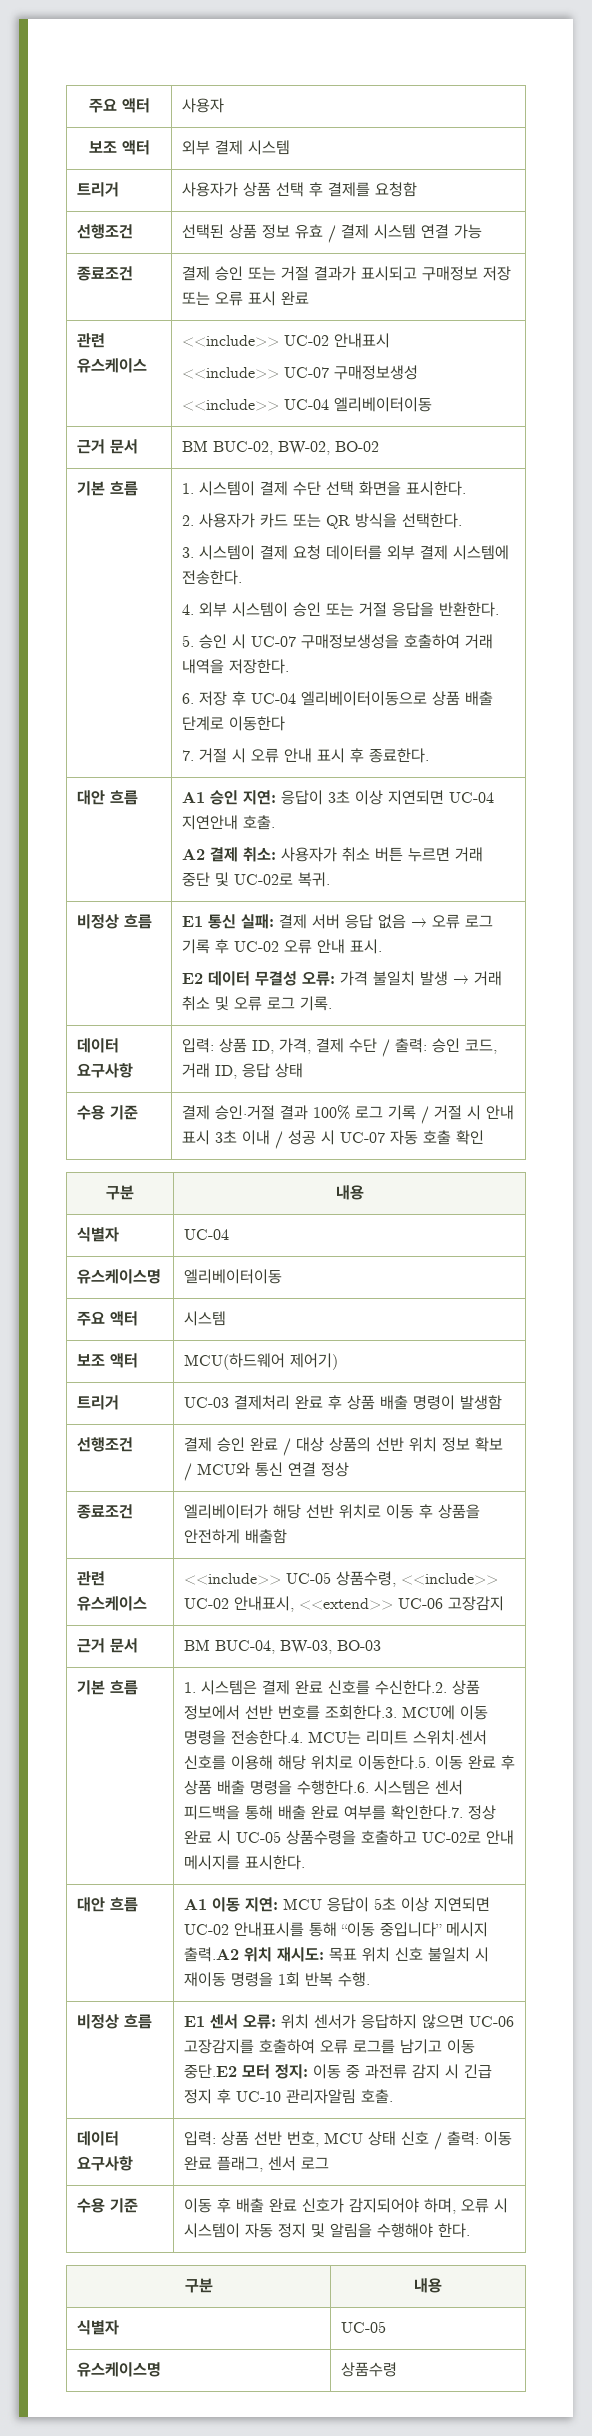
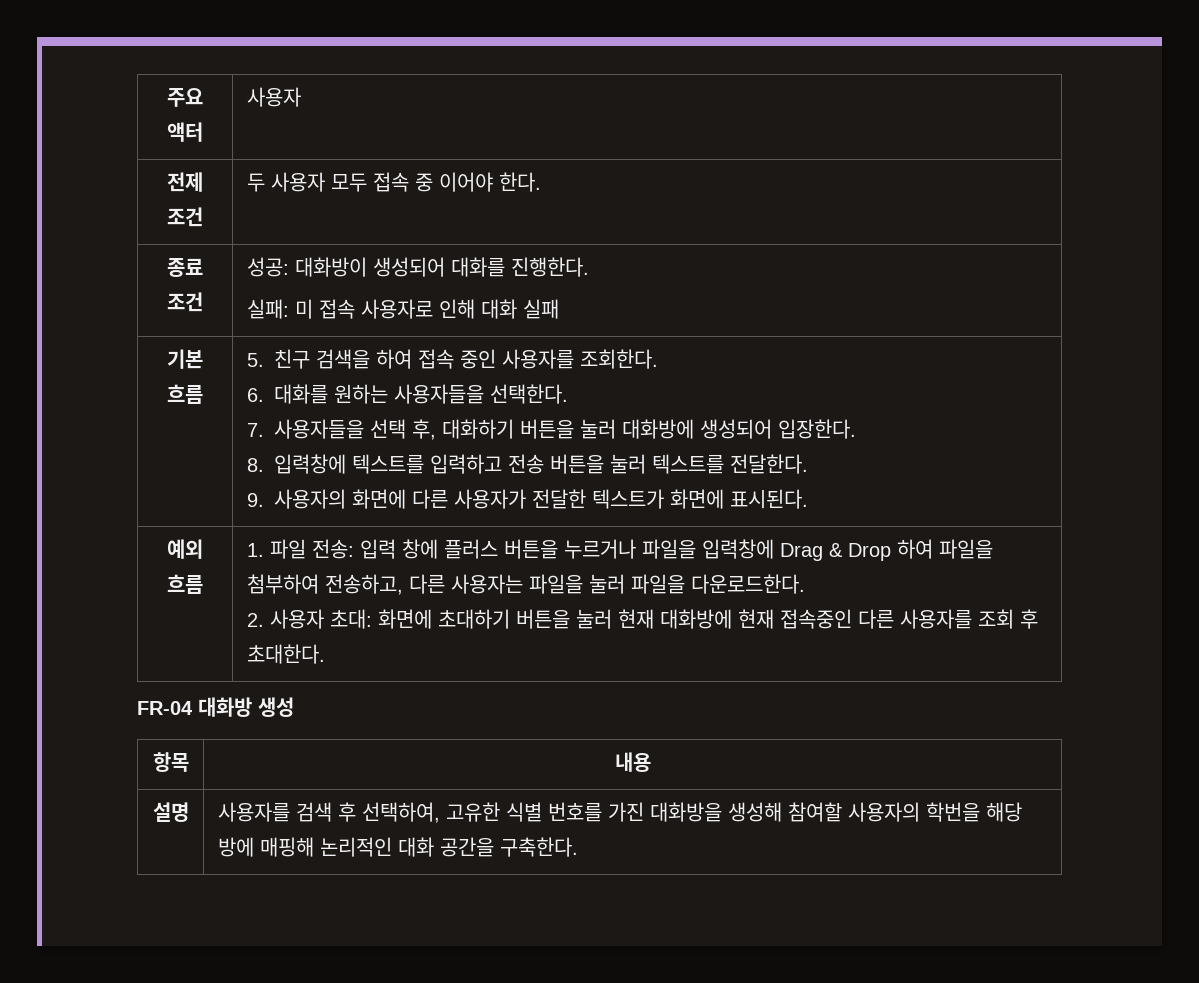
- 보조 액터 | 외부 결제 시스템
- 트리거 | 사용자가 상품 선택 후 결제를 요청함
- 선행조건 | 선택된 상품 정보 유효 / 결제 시스템 연결 가능
- 종료조건 | 결제 승인 또는 거절 결과가 표시되고 구매정보 저장 또는 오류 표시 완료
- 관련 유스케이스 | <<include>> UC-02 안내표시
- <<include>> UC-07 구매정보생성
- <<include>> UC-04 엘리베이터이동
- 근거 문서 | BM BUC-02, BW-02, BO-02
- 기본 흐름 | 1. 시스템이 결제 수단 선택 화면을 표시한다.
- 2. 사용자가 카드 또는 QR 방식을 선택한다.
- 3. 시스템이 결제 요청 데이터를 외부 결제 시스템에 전송한다.
- 4. 외부 시스템이 승인 또는 거절 응답을 반환한다.
- 5. 승인 시 UC-07 구매정보생성을 호출하여 거래 내역을 저장한다.
- 6. 저장 후 UC-04 엘리베이터이동으로 상품 배출 단계로 이동한다
- 7. 거절 시 오류 안내 표시 후 종료한다.
- 대안 흐름 | A1 승인 지연: 응답이 3초 이상 지연되면 UC-04 지연안내 호출.
- A2 결제 취소: 사용자가 취소 버튼 누르면 거래 중단 및 UC-02로 복귀.
- 비정상 흐름 | E1 통신 실패: 결제 서버 응답 없음 → 오류 로그 기록 후 UC-02 오류 안내 표시.
- E2 데이터 무결성 오류: 가격 불일치 발생 → 거래 취소 및 오류 로그 기록.
- 데이터 요구사항 | 입력: 상품 ID, 가격, 결제 수단 / 출력: 승인 코드, 거래 ID, 응답 상태
- 수용 기준 | 결제 승인·거절 결과 100% 로그 기록 / 거절 시 안내 표시 3초 이내 / 성공 시 UC-07 자동 호출 확인
- 구분 | 내용
- 식별자 | UC-04
- 유스케이스명 | 엘리베이터이동
- 주요 액터 | 시스템
- 보조 액터 | MCU(하드웨어 제어기)
- 트리거 | UC-03 결제처리 완료 후 상품 배출 명령이 발생함
- 선행조건 | 결제 승인 완료 / 대상 상품의 선반 위치 정보 확보 / MCU와 통신 연결 정상
- 종료조건 | 엘리베이터가 해당 선반 위치로 이동 후 상품을 안전하게 배출함
- 관련 유스케이스 | <<include>> UC-05 상품수령, <<include>> UC-02 안내표시, <<extend>> UC-06 고장감지
- 근거 문서 | BM BUC-04, BW-03, BO-03
- 기본 흐름 | 1. 시스템은 결제 완료 신호를 수신한다.2. 상품 정보에서 선반 번호를 조회한다.3. MCU에 이동 명령을 전송한다.4. MCU는 리미트 스위치·센서 신호를 이용해 해당 위치로 이동한다.5. 이동 완료 후 상품 배출 명령을 수행한다.6. 시스템은 센서 피드백을 통해 배출 완료 여부를 확인한다.7. 정상 완료 시 UC-05 상품수령을 호출하고 UC-02로 안내 메시지를 표시한다.
- 대안 흐름 | A1 이동 지연: MCU 응답이 5초 이상 지연되면 UC-02 안내표시를 통해 “이동 중입니다” 메시지 출력.A2 위치 재시도: 목표 위치 신호 불일치 시 재이동 명령을 1회 반복 수행.
- 비정상 흐름 | E1 센서 오류: 위치 센서가 응답하지 않으면 UC-06 고장감지를 호출하여 오류 로그를 남기고 이동 중단.E2 모터 정지: 이동 중 과전류 감지 시 긴급 정지 후 UC-10 관리자알림 호출.
- 데이터 요구사항 | 입력: 상품 선반 번호, MCU 상태 신호 / 출력: 이동 완료 플래그, 센서 로그
- 수용 기준 | 이동 후 배출 완료 신호가 감지되어야 하며, 오류 시 시스템이 자동 정지 및 알림을 수행해야 한다.
- 구분 | 내용
- 식별자 | UC-05
- 유스케이스명 | 상품수령
+ 전제 조건 | 두 사용자 모두 접속 중 이어야 한다.
+ 종료 조건 | 성공: 대화방이 생성되어 대화를 진행한다.
+ 실패: 미 접속 사용자로 인해 대화 실패
+ 기본 흐름 | 5. 친구 검색을 하여 접속 중인 사용자를 조회한다.
+ 6. 대화를 원하는 사용자들을 선택한다.
+ 7. 사용자들을 선택 후, 대화하기 버튼을 눌러 대화방에 생성되어 입장한다.
+ 8. 입력창에 텍스트를 입력하고 전송 버튼을 눌러 텍스트를 전달한다.
+ 9. 사용자의 화면에 다른 사용자가 전달한 텍스트가 화면에 표시된다.
+ 예외 흐름 | 1. 파일 전송: 입력 창에 플러스 버튼을 누르거나 파일을 입력창에 Drag & Drop 하여 파일을 첨부하여 전송하고, 다른 사용자는 파일을 눌러 파일을 다운로드한다.
+ 2. 사용자 초대: 화면에 초대하기 버튼을 눌러 현재 대화방에 현재 접속중인 다른 사용자를 조회 후 초대한다.
+ FR-04 대화방 생성
+ 항목 | 내용
+ 설명 | 사용자를 검색 후 선택하여, 고유한 식별 번호를 가진 대화방을 생성해 참여할 사용자의 학번을 해당 방에 매핑해 논리적인 대화 공간을 구축한다.

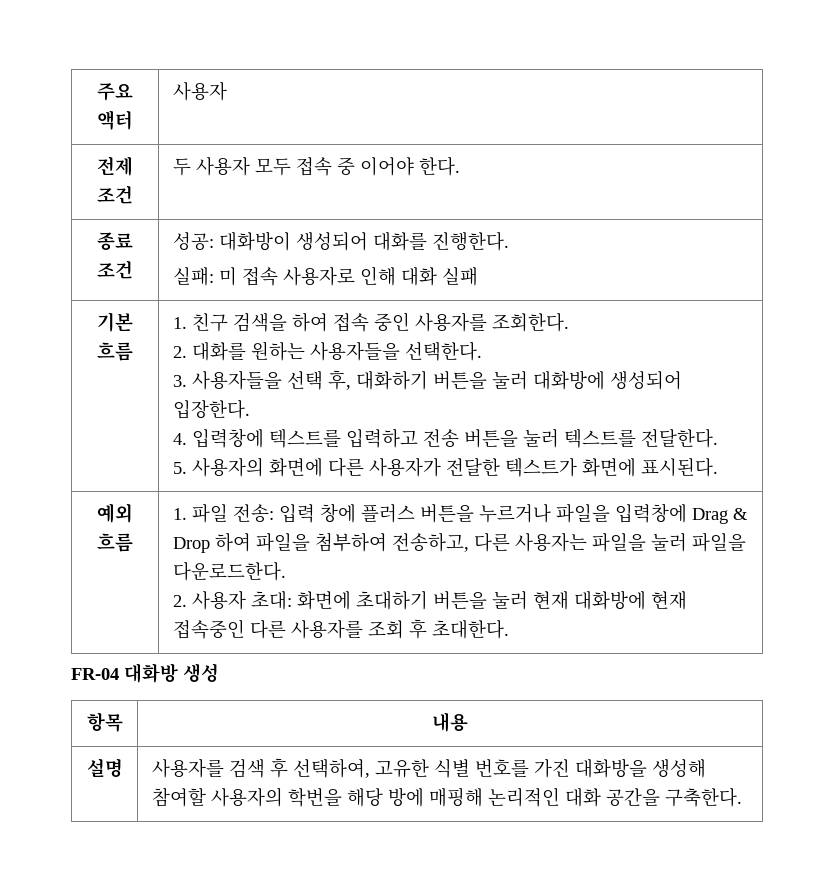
- 5. 친구 검색을 하여 접속 중인 사용자를 조회한다.
+ 1. 친구 검색을 하여 접속 중인 사용자를 조회한다.
- 6. 대화를 원하는 사용자들을 선택한다.
+ 2. 대화를 원하는 사용자들을 선택한다.
- 7. 사용자들을 선택 후, 대화하기 버튼을 눌러 대화방에 생성되어 입장한다.
+ 3. 사용자들을 선택 후, 대화하기 버튼을 눌러 대화방에 생성되어 입장한다.
- 8. 입력창에 텍스트를 입력하고 전송 버튼을 눌러 텍스트를 전달한다.
+ 4. 입력창에 텍스트를 입력하고 전송 버튼을 눌러 텍스트를 전달한다.
- 9. 사용자의 화면에 다른 사용자가 전달한 텍스트가 화면에 표시된다.
+ 5. 사용자의 화면에 다른 사용자가 전달한 텍스트가 화면에 표시된다.

